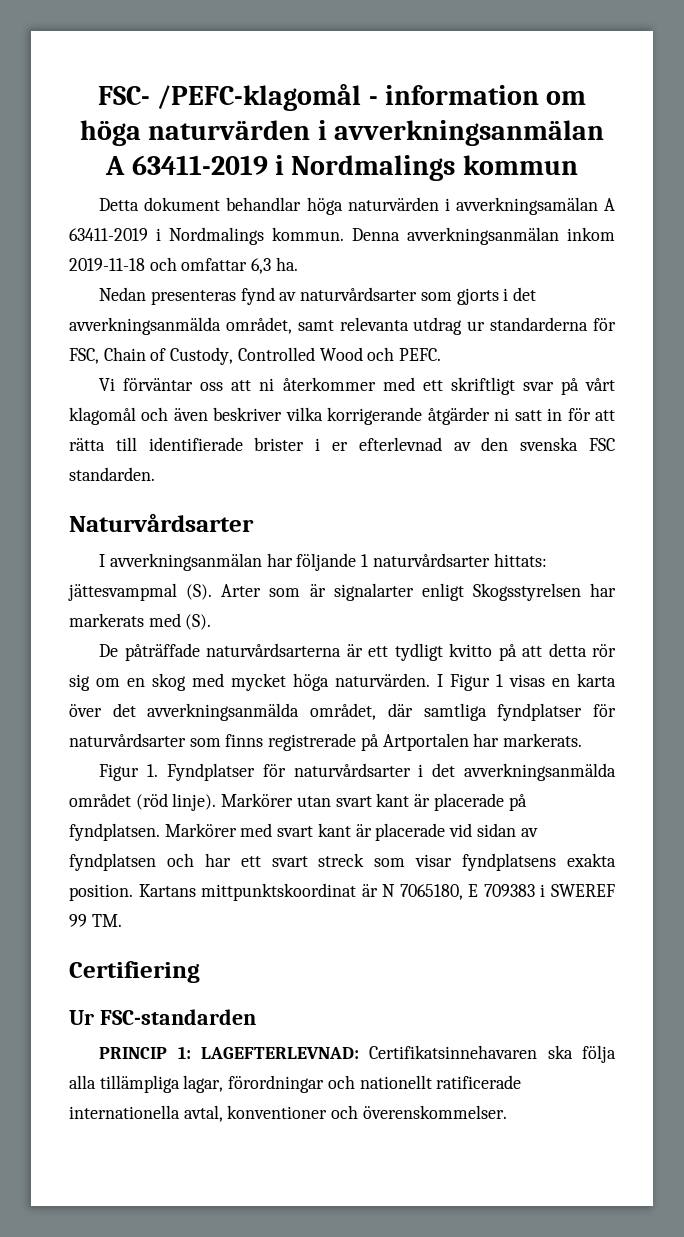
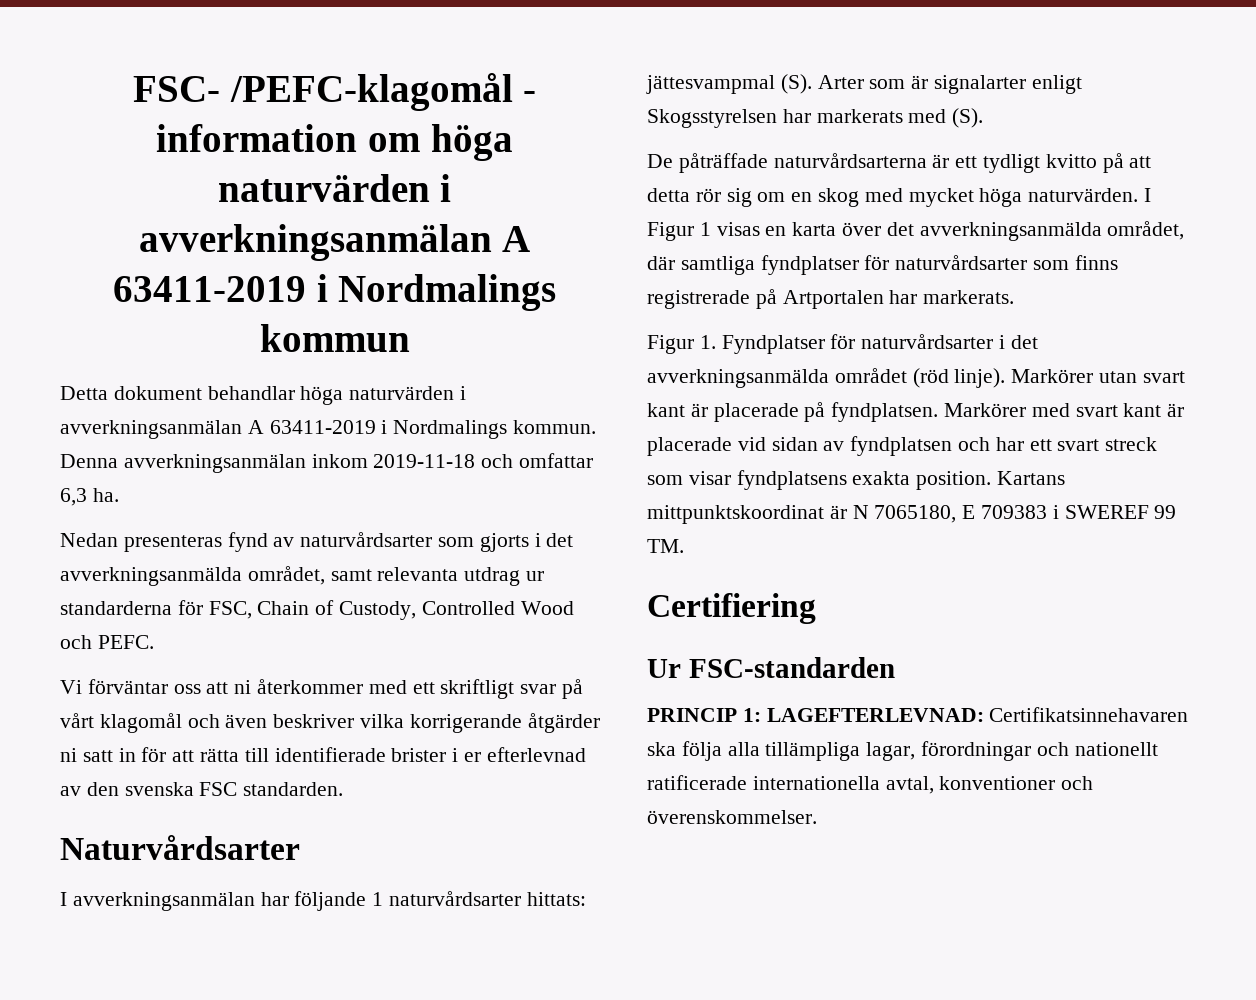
- Detta dokument behandlar höga naturvärden i avverkningsamälan A 63411-2019 i Nordmalings kommun.
+ Detta dokument behandlar höga naturvärden i avverkningsanmälan A 63411-2019 i Nordmalings kommun.

